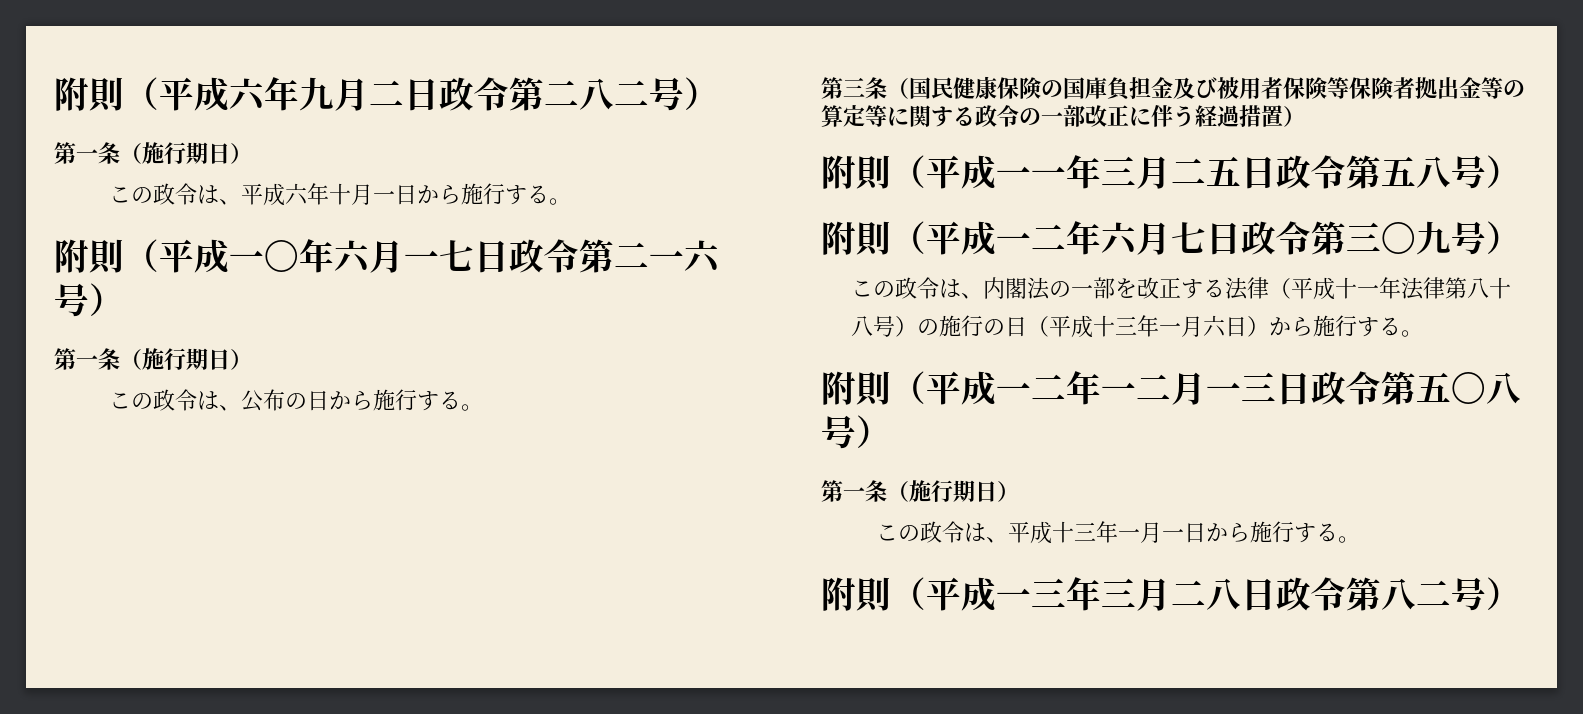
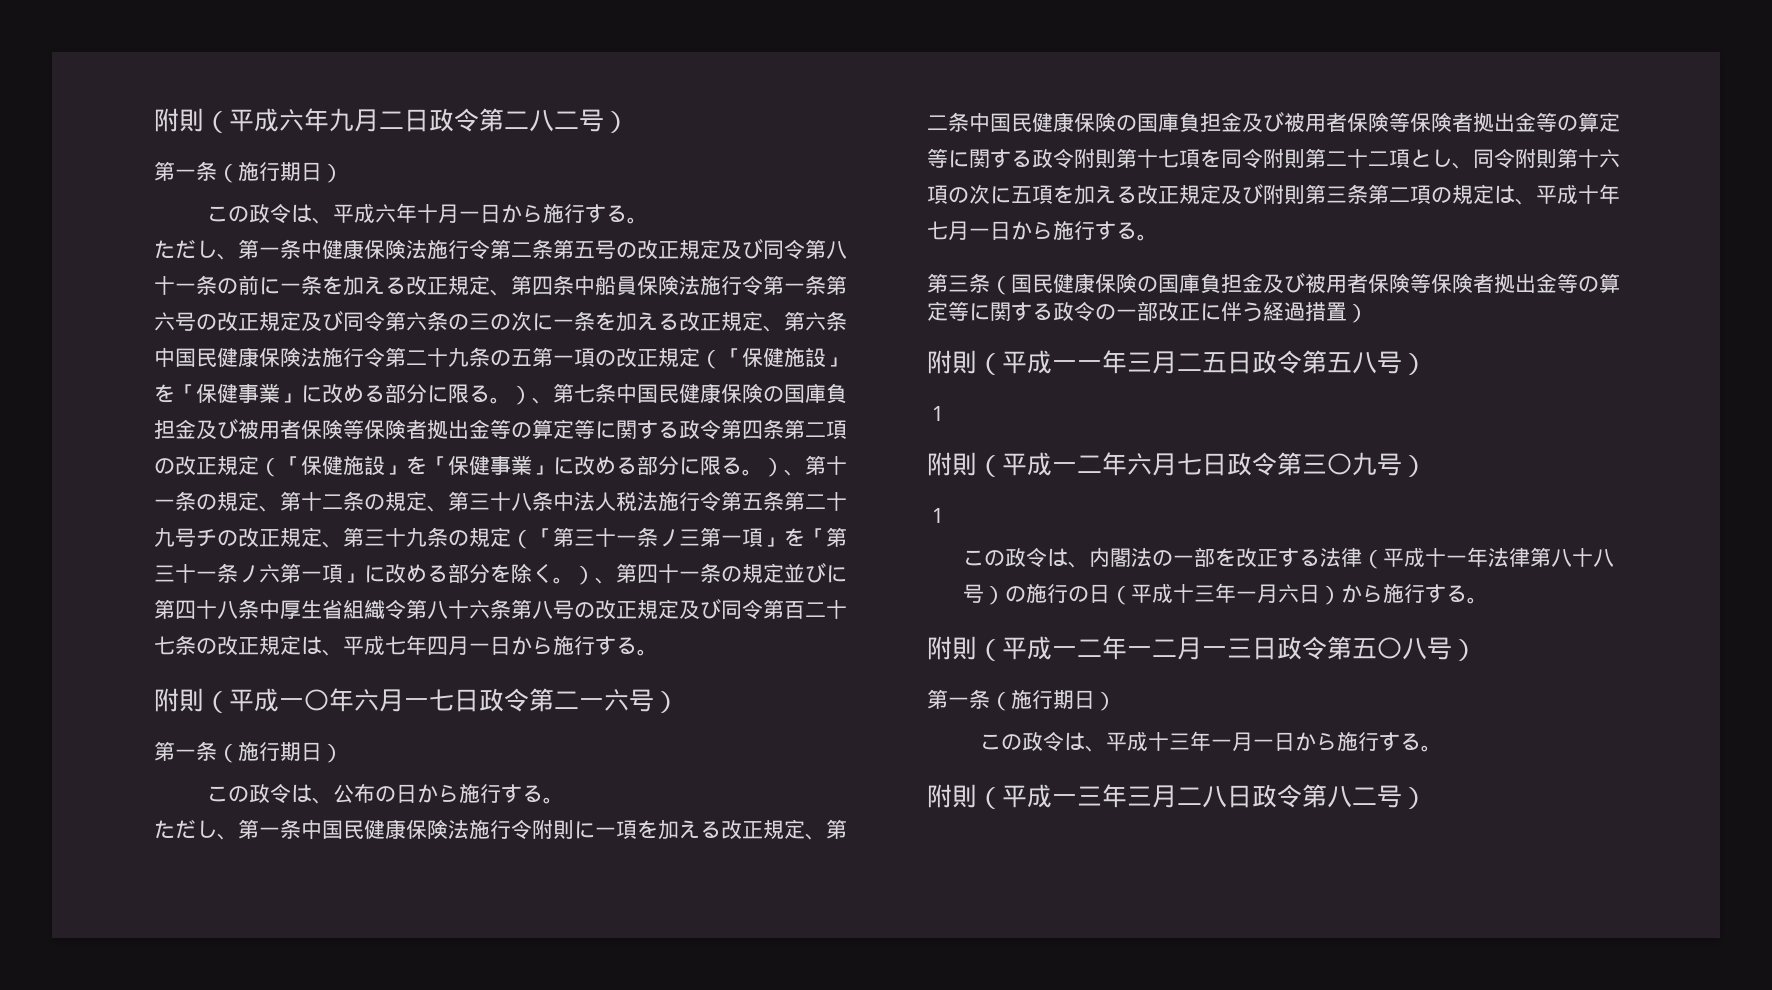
+ ただし、第一条中健康保険法施行令第二条第五号の改正規定及び同令第八十一条の前に一条を加える改正規定、第四条中船員保険法施行令第一条第六号の改正規定及び同令第六条の三の次に一条を加える改正規定、第六条中国民健康保険法施行令第二十九条の五第一項の改正規定（「保健施設」を「保健事業」に改める部分に限る。）、第七条中国民健康保険の国庫負担金及び被用者保険等保険者拠出金等の算定等に関する政令第四条第二項の改正規定（「保健施設」を「保健事業」に改める部分に限る。）、第十一条の規定、第十二条の規定、第三十八条中法人税法施行令第五条第二十九号チの改正規定、第三十九条の規定（「第三十一条ノ三第一項」を「第三十一条ノ六第一項」に改める部分を除く。）、第四十一条の規定並びに第四十八条中厚生省組織令第八十六条第八号の改正規定及び同令第百二十七条の改正規定は、平成七年四月一日から施行する。
+ ただし、第一条中国民健康保険法施行令附則に一項を加える改正規定、第二条中国民健康保険の国庫負担金及び被用者保険等保険者拠出金等の算定等に関する政令附則第十七項を同令附則第二十二項とし、同令附則第十六項の次に五項を加える改正規定及び附則第三条第二項の規定は、平成十年七月一日から施行する。
  附則（平成一一年三月二五日政令第五八号）
+ １
  附則（平成一二年六月七日政令第三〇九号）
+ １

